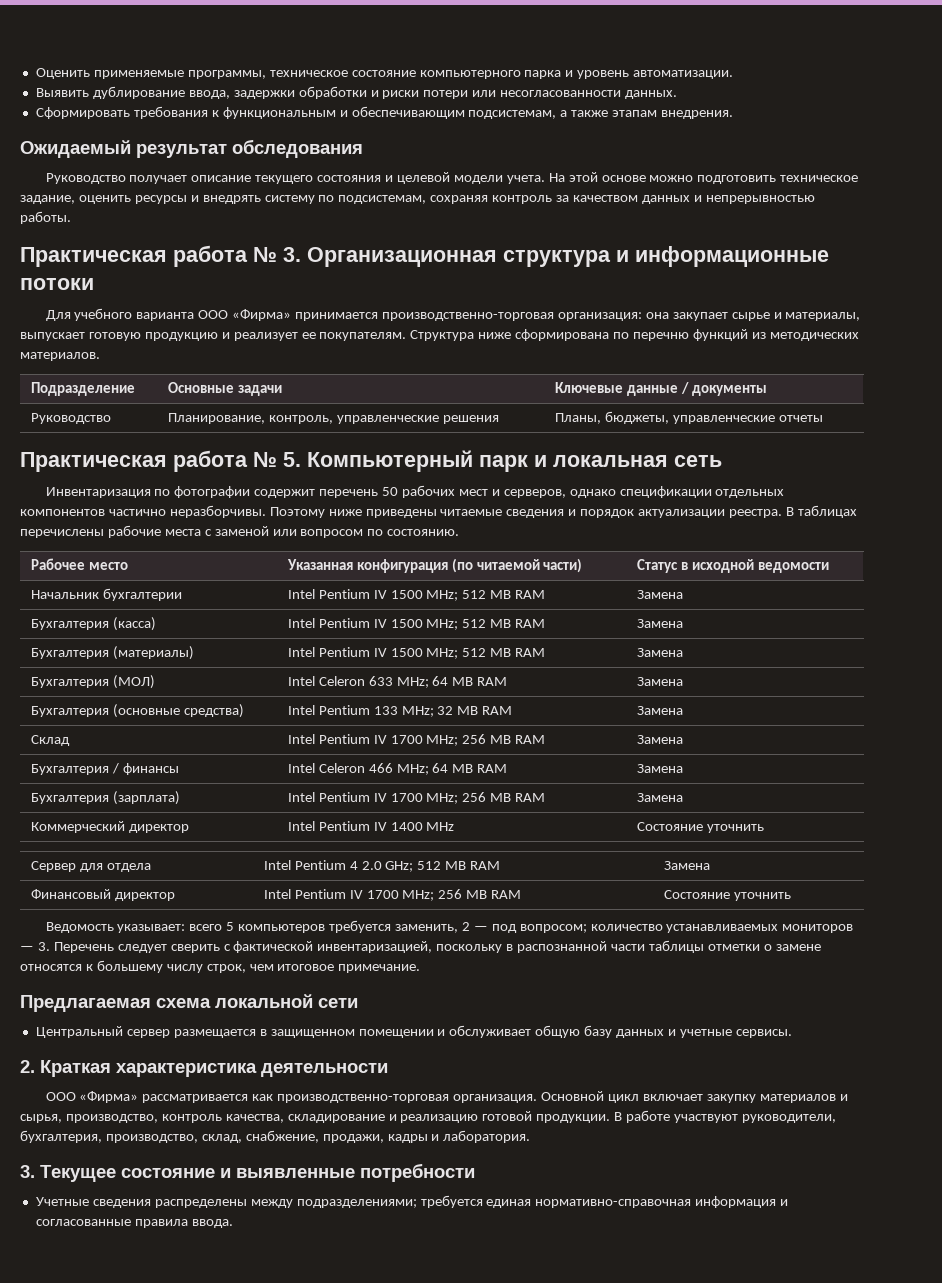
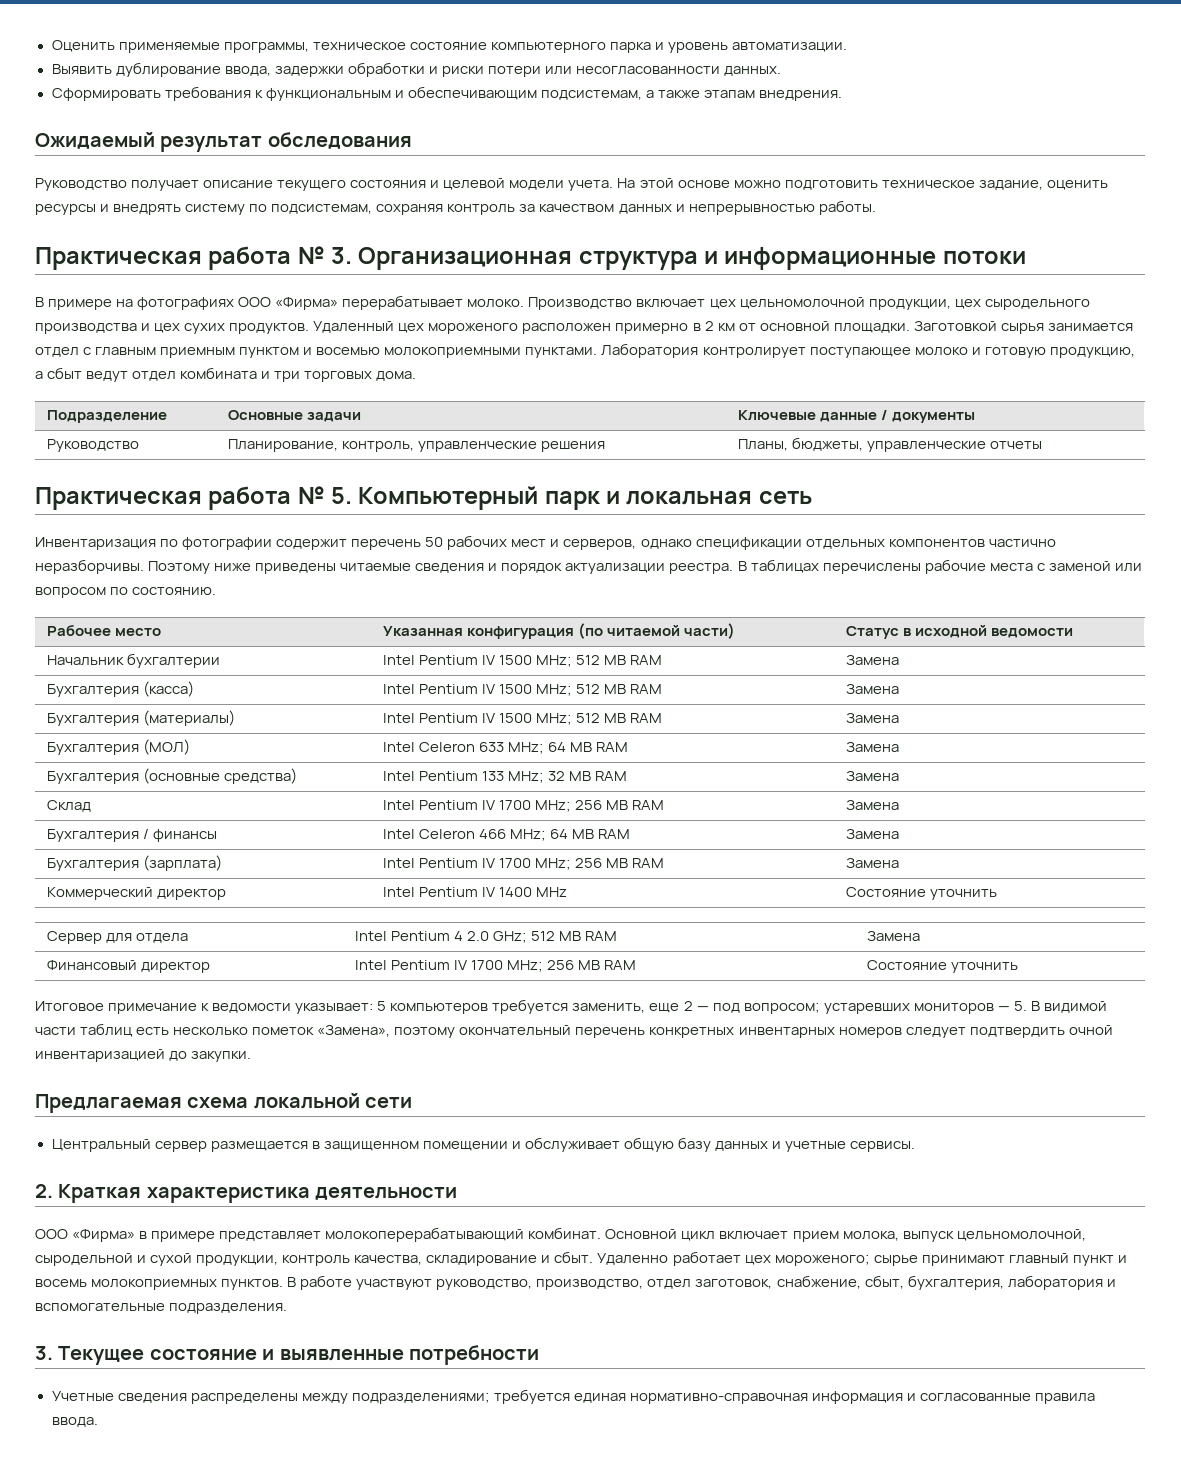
- Для учебного варианта ООО «Фирма» принимается производственно-торговая организация: она закупает сырье и материалы, выпускает готовую продукцию и реализует ее покупателям. Структура ниже сформирована по перечню функций из методических материалов.
+ В примере на фотографиях ООО «Фирма» перерабатывает молоко. Производство включает цех цельномолочной продукции, цех сыродельного производства и цех сухих продуктов. Удаленный цех мороженого расположен примерно в 2 км от основной площадки. Заготовкой сырья занимается отдел с главным приемным пунктом и восемью молокоприемными пунктами. Лаборатория контролирует поступающее молоко и готовую продукцию, а сбыт ведут отдел комбината и три торговых дома.
- Ведомость указывает: всего 5 компьютеров требуется заменить, 2 — под вопросом; количество устанавливаемых мониторов — 3. Перечень следует сверить с фактической инвентаризацией, поскольку в распознанной части таблицы отметки о замене относятся к большему числу строк, чем итоговое примечание.
+ Итоговое примечание к ведомости указывает: 5 компьютеров требуется заменить, еще 2 — под вопросом; устаревших мониторов — 5. В видимой части таблиц есть несколько пометок «Замена», поэтому окончательный перечень конкретных инвентарных номеров следует подтвердить очной инвентаризацией до закупки.
- ООО «Фирма» рассматривается как производственно-торговая организация. Основной цикл включает закупку материалов и сырья, производство, контроль качества, складирование и реализацию готовой продукции. В работе участвуют руководители, бухгалтерия, производство, склад, снабжение, продажи, кадры и лаборатория.
+ ООО «Фирма» в примере представляет молокоперерабатывающий комбинат. Основной цикл включает прием молока, выпуск цельномолочной, сыродельной и сухой продукции, контроль качества, складирование и сбыт. Удаленно работает цех мороженого; сырье принимают главный пункт и восемь молокоприемных пунктов. В работе участвуют руководство, производство, отдел заготовок, снабжение, сбыт, бухгалтерия, лаборатория и вспомогательные подразделения.

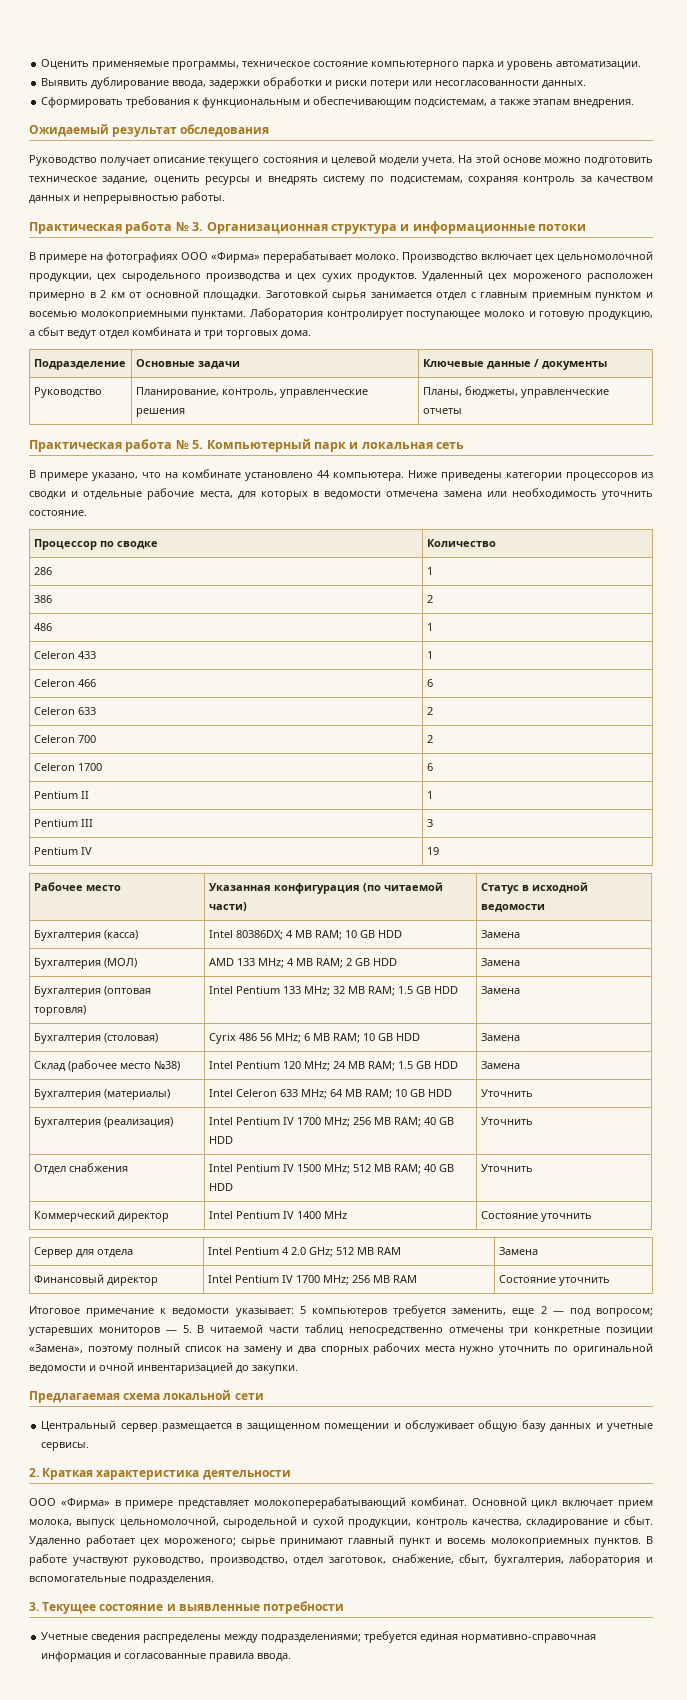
- Инвентаризация по фотографии содержит перечень 50 рабочих мест и серверов, однако спецификации отдельных компонентов частично неразборчивы. Поэтому ниже приведены читаемые сведения и порядок актуализации реестра. В таблицах перечислены рабочие места с заменой или вопросом по состоянию.
+ В примере указано, что на комбинате установлено 44 компьютера. Ниже приведены категории процессоров из сводки и отдельные рабочие места, для которых в ведомости отмечена замена или необходимость уточнить состояние.
+ Процессор по сводке | Количество
+ 286 | 1
+ 386 | 2
+ 486 | 1
+ Celeron 433 | 1
+ Celeron 466 | 6
+ Celeron 633 | 2
+ Celeron 700 | 2
+ Celeron 1700 | 6
+ Pentium II | 1
+ Pentium III | 3
+ Pentium IV | 19
- Начальник бухгалтерии | Intel Pentium IV 1500 MHz; 512 MB RAM | Замена
- Бухгалтерия (касса) | Intel Pentium IV 1500 MHz; 512 MB RAM | Замена
- Бухгалтерия (материалы) | Intel Pentium IV 1500 MHz; 512 MB RAM | Замена
- Бухгалтерия (МОЛ) | Intel Celeron 633 MHz; 64 MB RAM | Замена
- Бухгалтерия (основные средства) | Intel Pentium 133 MHz; 32 MB RAM | Замена
- Склад | Intel Pentium IV 1700 MHz; 256 MB RAM | Замена
- Бухгалтерия / финансы | Intel Celeron 466 MHz; 64 MB RAM | Замена
- Бухгалтерия (зарплата) | Intel Pentium IV 1700 MHz; 256 MB RAM | Замена
+ Бухгалтерия (касса) | Intel 80386DX; 4 MB RAM; 10 GB HDD | Замена
+ Бухгалтерия (МОЛ) | AMD 133 MHz; 4 MB RAM; 2 GB HDD | Замена
+ Бухгалтерия (оптовая торговля) | Intel Pentium 133 MHz; 32 MB RAM; 1.5 GB HDD | Замена
+ Бухгалтерия (столовая) | Cyrix 486 56 MHz; 6 MB RAM; 10 GB HDD | Замена
+ Склад (рабочее место №38) | Intel Pentium 120 MHz; 24 MB RAM; 1.5 GB HDD | Замена
+ Бухгалтерия (материалы) | Intel Celeron 633 MHz; 64 MB RAM; 10 GB HDD | Уточнить
+ Бухгалтерия (реализация) | Intel Pentium IV 1700 MHz; 256 MB RAM; 40 GB HDD | Уточнить
+ Отдел снабжения | Intel Pentium IV 1500 MHz; 512 MB RAM; 40 GB HDD | Уточнить
- Итоговое примечание к ведомости указывает: 5 компьютеров требуется заменить, еще 2 — под вопросом; устаревших мониторов — 5. В видимой части таблиц есть несколько пометок «Замена», поэтому окончательный перечень конкретных инвентарных номеров следует подтвердить очной инвентаризацией до закупки.
+ Итоговое примечание к ведомости указывает: 5 компьютеров требуется заменить, еще 2 — под вопросом; устаревших мониторов — 5. В читаемой части таблиц непосредственно отмечены три конкретные позиции «Замена», поэтому полный список на замену и два спорных рабочих места нужно уточнить по оригинальной ведомости и очной инвентаризацией до закупки.

